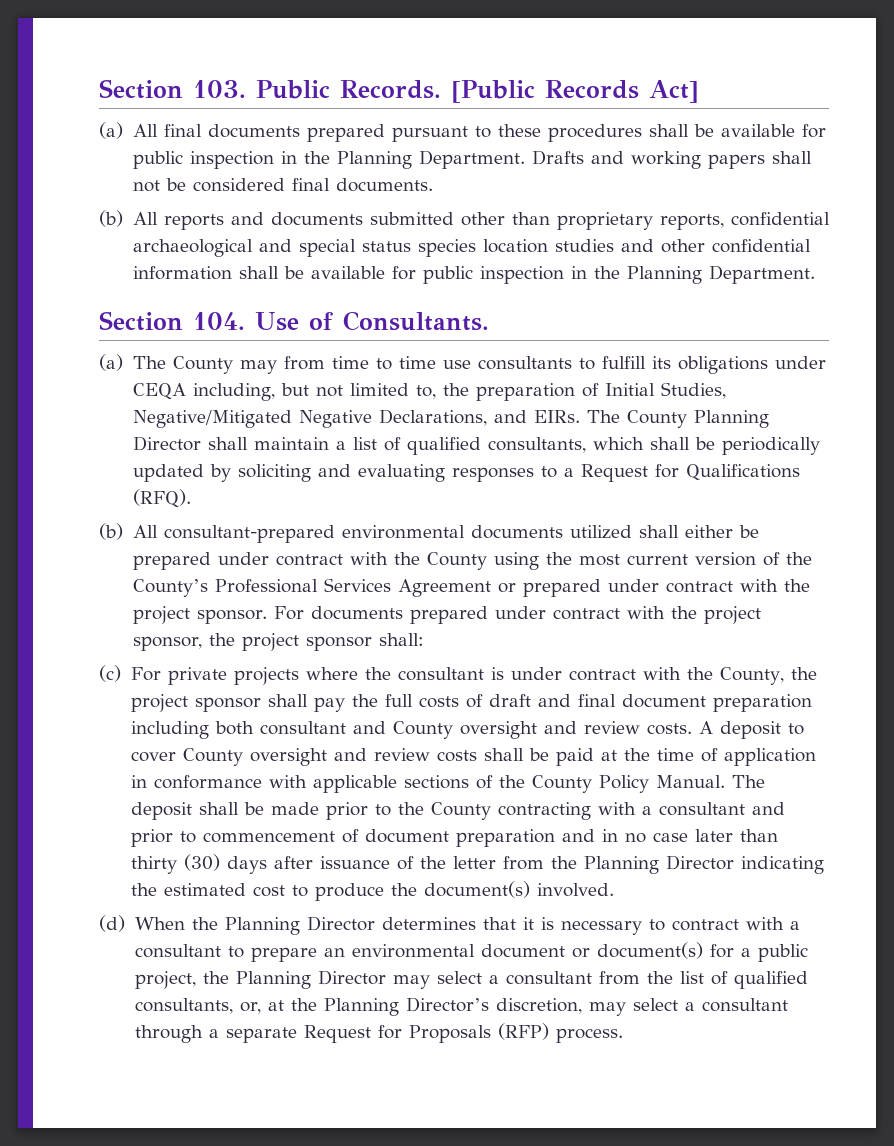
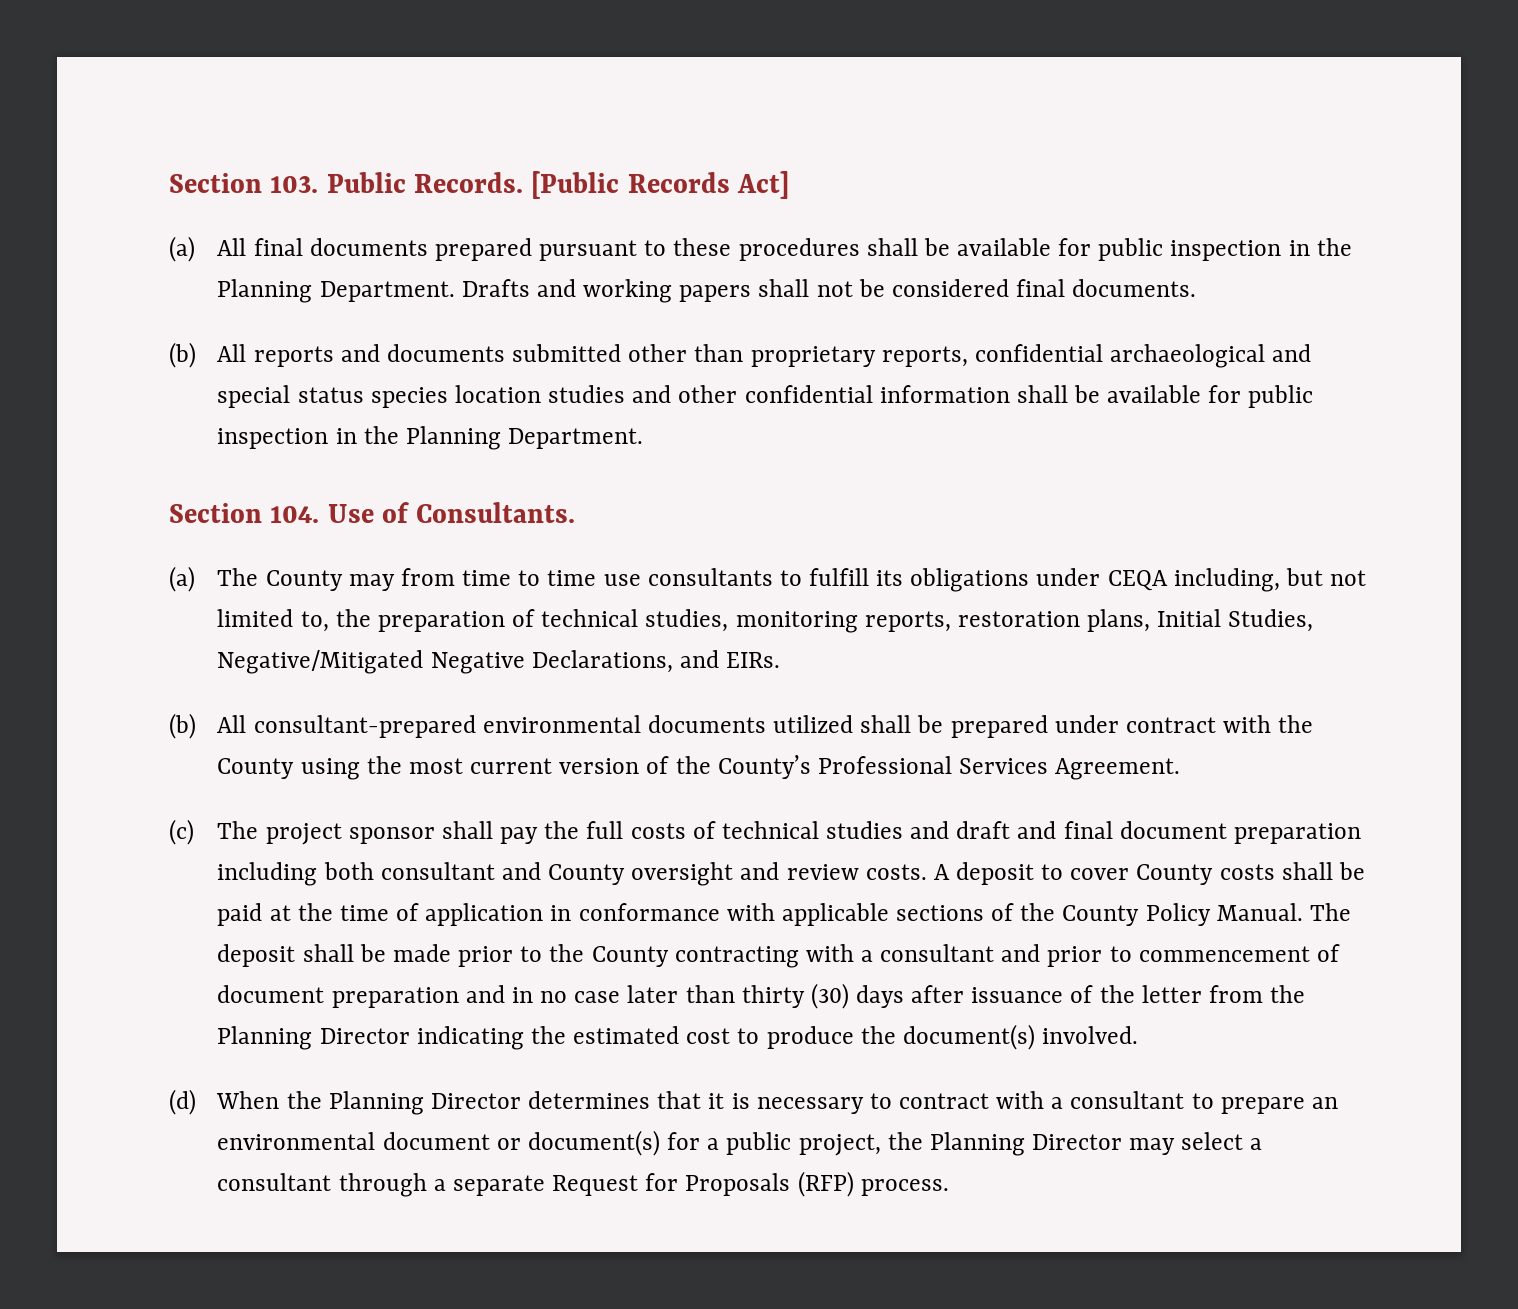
- (a) The County may from time to time use consultants to fulfill its obligations under CEQA including, but not limited to, the preparation of Initial Studies, Negative/Mitigated Negative Declarations, and EIRs. The County Planning Director shall maintain a list of qualified consultants, which shall be periodically updated by soliciting and evaluating responses to a Request for Qualifications (RFQ).
+ (a) The County may from time to time use consultants to fulfill its obligations under CEQA including, but not limited to, the preparation of technical studies, monitoring reports, restoration plans, Initial Studies, Negative/Mitigated Negative Declarations, and EIRs.
- (b) All consultant-prepared environmental documents utilized shall either be prepared under contract with the County using the most current version of the County’s Professional Services Agreement or prepared under contract with the project sponsor. For documents prepared under contract with the project sponsor, the project sponsor shall:
- (c) For private projects where the consultant is under contract with the County, the project sponsor shall pay the full costs of draft and final document preparation including both consultant and County oversight and review costs.
+ (b) All consultant-prepared environmental documents utilized shall be prepared under contract with the County using the most current version of the County’s Professional Services Agreement.
+ (c) The project sponsor shall pay the full costs of technical studies and draft and final document preparation including both consultant and County oversight and review costs.
- A deposit to cover County oversight and review costs shall be paid at the time of application in conformance with applicable sections of the County Policy Manual.
+ A deposit to cover County costs shall be paid at the time of application in conformance with applicable sections of the County Policy Manual.
- (d) When the Planning Director determines that it is necessary to contract with a consultant to prepare an environmental document or document(s) for a public project, the Planning Director may select a consultant from the list of qualified consultants, or, at the Planning Director’s discretion, may select a consultant through a separate Request for Proposals (RFP) process.
+ (d) When the Planning Director determines that it is necessary to contract with a consultant to prepare an environmental document or document(s) for a public project, the Planning Director may select a consultant through a separate Request for Proposals (RFP) process.

